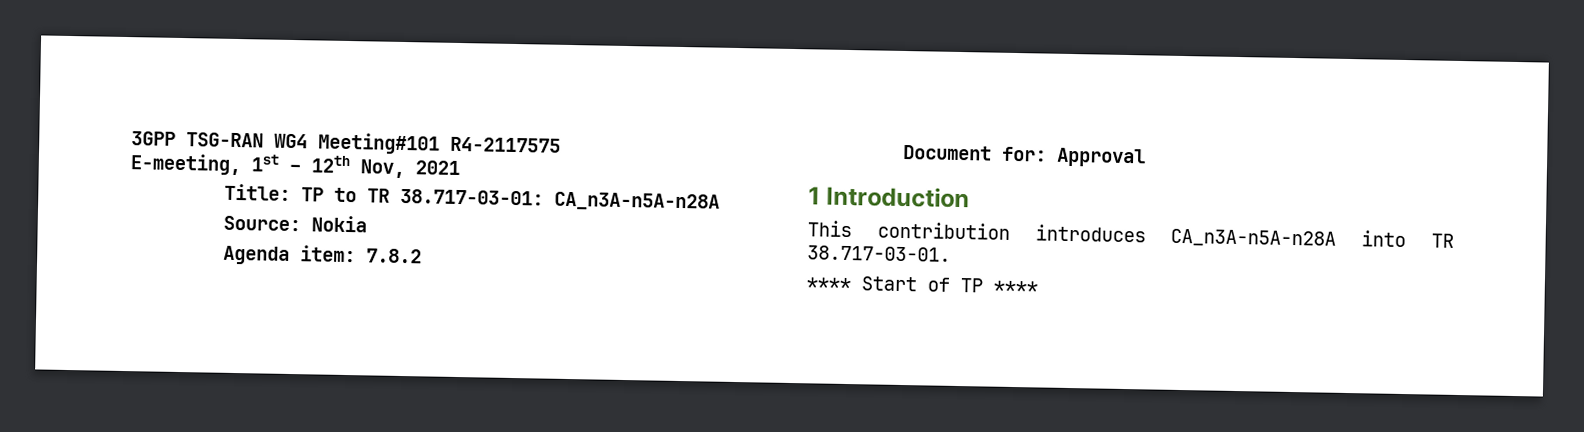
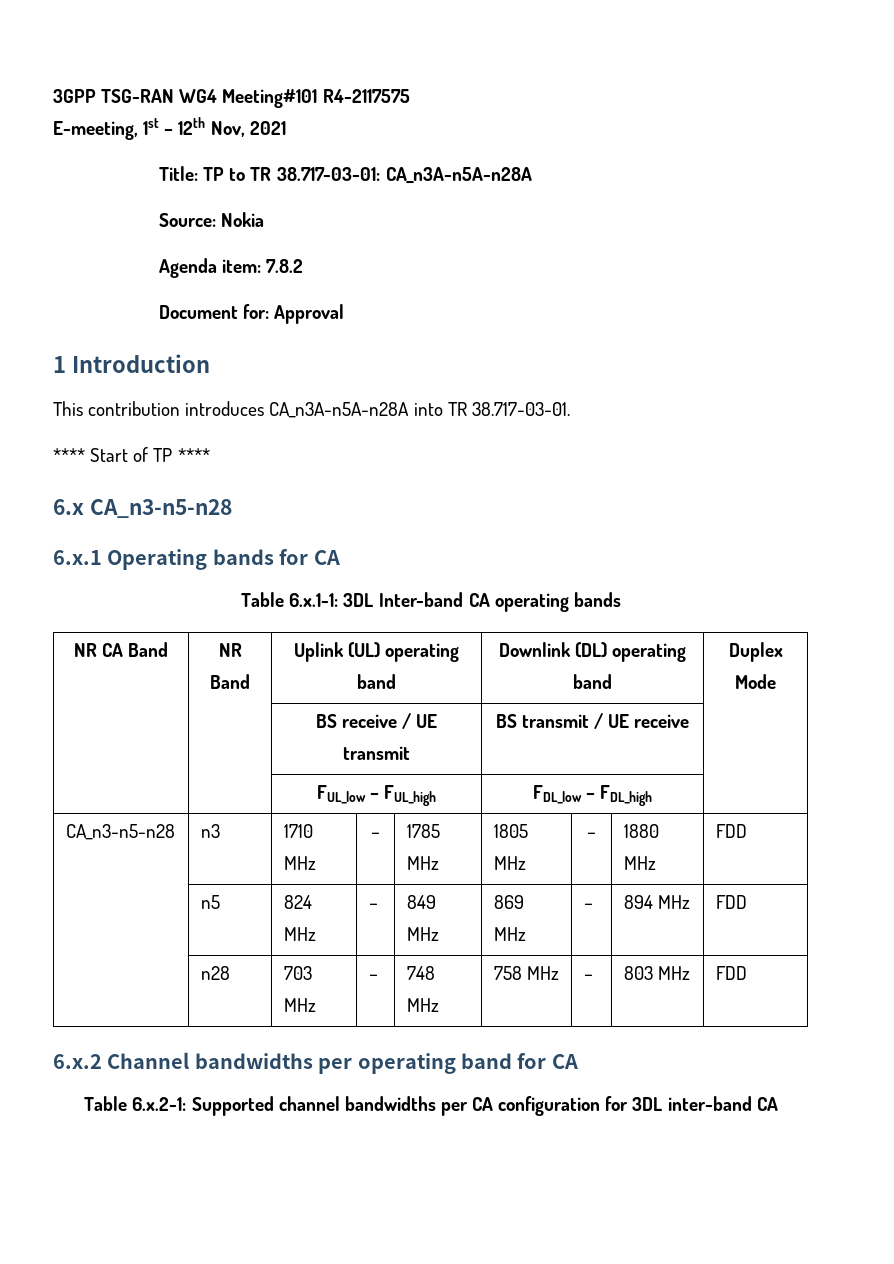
+ 6.x CA_n3-n5-n28
+ 6.x.1 Operating bands for CA
+ Table 6.x.1-1: 3DL Inter-band CA operating bands
+ NR CA Band | NR Band | Uplink (UL) operating band | Downlink (DL) operating band | Duplex Mode
+ | | BS receive / UE transmit | BS transmit / UE receive |
+ | | FUL_low – FUL_high | FDL_low – FDL_high |
+ CA_n3-n5-n28 | n3 | 1710 MHz | – | 1785 MHz | 1805 MHz | – | 1880 MHz | FDD
+ | n5 | 824 MHz | – | 849 MHz | 869 MHz | – | 894 MHz | FDD
+ | n28 | 703 MHz | – | 748 MHz | 758 MHz | – | 803 MHz | FDD
+ 6.x.2 Channel bandwidths per operating band for CA
+ Table 6.x.2-1: Supported channel bandwidths per CA configuration for 3DL inter-band CA

